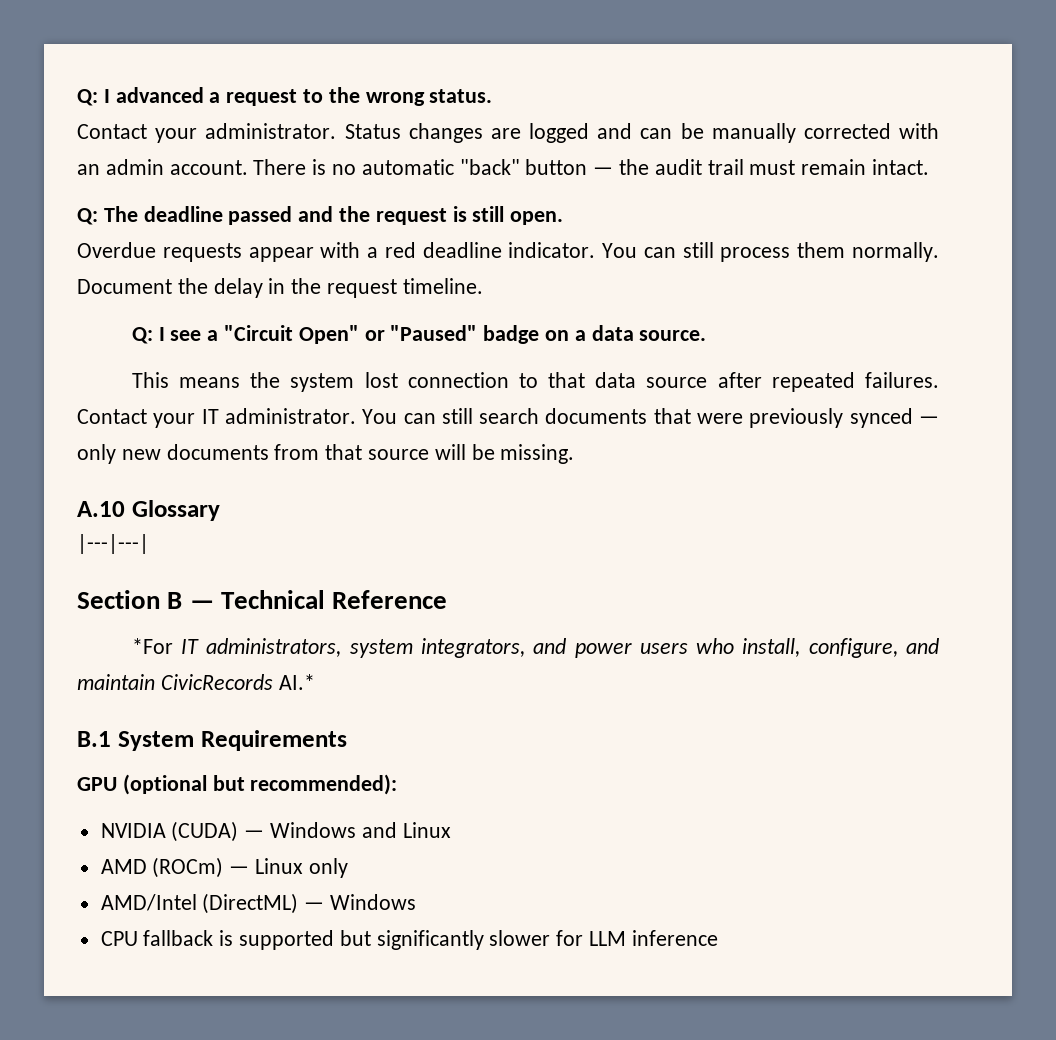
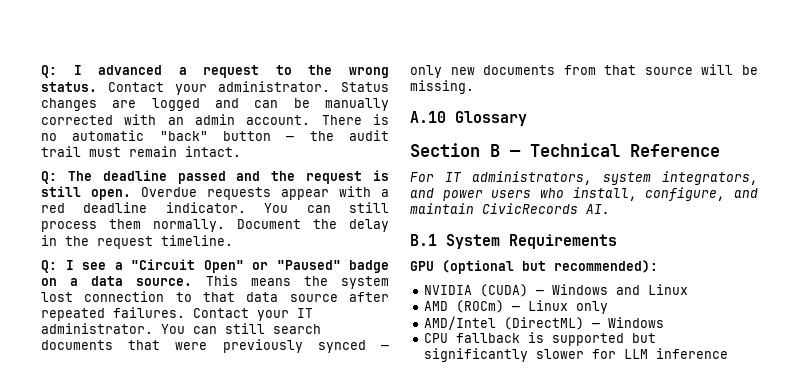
- Q: I advanced a request to the wrong status.
- Contact your administrator.
+ Q: I advanced a request to the wrong status. Contact your administrator.
- Q: The deadline passed and the request is still open.
- Overdue requests appear with a red deadline indicator.
+ Q: The deadline passed and the request is still open. Overdue requests appear with a red deadline indicator.
- Q: I see a "Circuit Open" or "Paused" badge on a data source.
- This means the system lost connection to that data source after repeated failures.
+ Q: I see a "Circuit Open" or "Paused" badge on a data source. This means the system lost connection to that data source after repeated failures.
- |---|---|
- *For IT administrators, system integrators, and power users who install, configure, and maintain CivicRecords AI.*
+ For IT administrators, system integrators, and power users who install, configure, and maintain CivicRecords AI.

